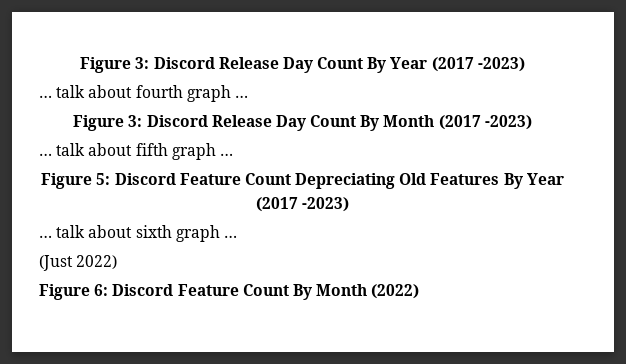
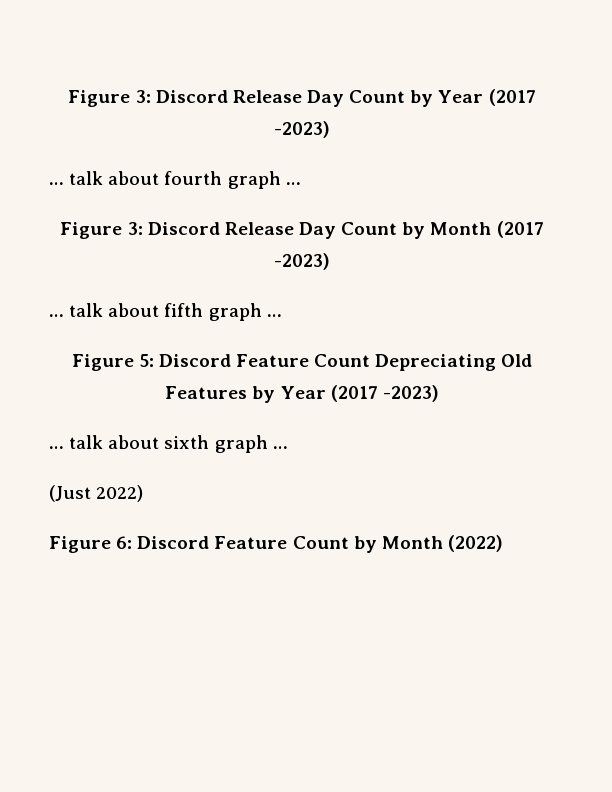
- Figure 3: Discord Release Day Count By Year (2017 -2023)
+ Figure 3: Discord Release Day Count by Year (2017 -2023)
- Figure 3: Discord Release Day Count By Month (2017 -2023)
+ Figure 3: Discord Release Day Count by Month (2017 -2023)
- Figure 5: Discord Feature Count Depreciating Old Features By Year (2017 -2023)
+ Figure 5: Discord Feature Count Depreciating Old Features by Year (2017 -2023)
- Figure 6: Discord Feature Count By Month (2022)
+ Figure 6: Discord Feature Count by Month (2022)

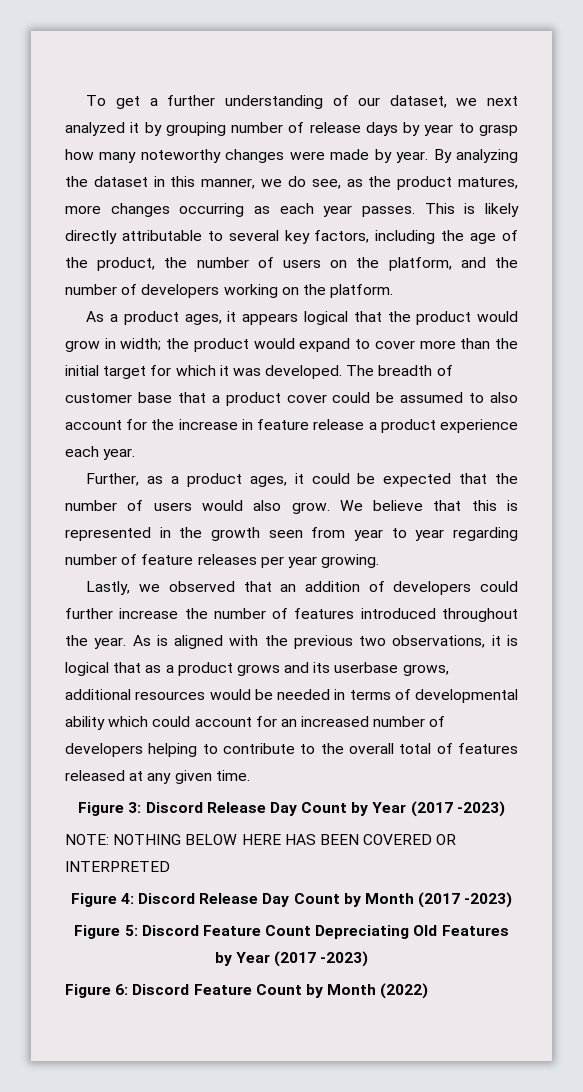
+ To get a further understanding of our dataset, we next analyzed it by grouping number of release days by year to grasp how many noteworthy changes were made by year. By analyzing the dataset in this manner, we do see, as the product matures, more changes occurring as each year passes. This is likely directly attributable to several key factors, including the age of the product, the number of users on the platform, and the number of developers working on the platform.
+ As a product ages, it appears logical that the product would grow in width; the product would expand to cover more than the initial target for which it was developed. The breadth of customer base that a product cover could be assumed to also account for the increase in feature release a product experience each year.
+ Further, as a product ages, it could be expected that the number of users would also grow. We believe that this is represented in the growth seen from year to year regarding number of feature releases per year growing.
+ Lastly, we observed that an addition of developers could further increase the number of features introduced throughout the year. As is aligned with the previous two observations, it is logical that as a product grows and its userbase grows, additional resources would be needed in terms of developmental ability which could account for an increased number of developers helping to contribute to the overall total of features released at any given time.
- … talk about fourth graph …
- Figure 3: Discord Release Day Count by Month (2017 -2023)
+ NOTE: NOTHING BELOW HERE HAS BEEN COVERED OR INTERPRETED
+ Figure 4: Discord Release Day Count by Month (2017 -2023)
- … talk about fifth graph …
- … talk about sixth graph …
- (Just 2022)

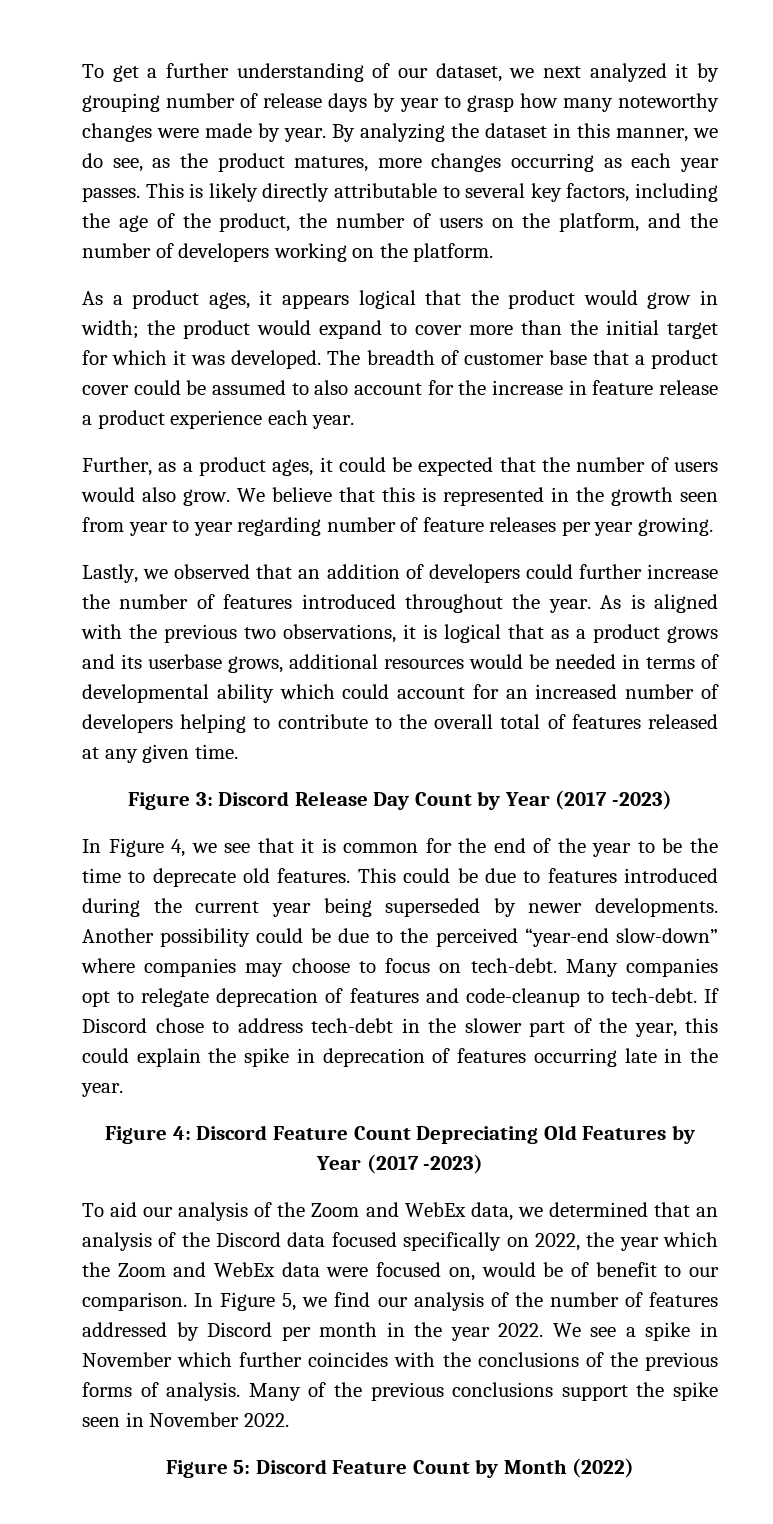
- NOTE: NOTHING BELOW HERE HAS BEEN COVERED OR INTERPRETED
- Figure 4: Discord Release Day Count by Month (2017 -2023)
- Figure 5: Discord Feature Count Depreciating Old Features by Year (2017 -2023)
+ In Figure 4, we see that it is common for the end of the year to be the time to deprecate old features. This could be due to features introduced during the current year being superseded by newer developments. Another possibility could be due to the perceived “year-end slow-down” where companies may choose to focus on tech-debt. Many companies opt to relegate deprecation of features and code-cleanup to tech-debt. If Discord chose to address tech-debt in the slower part of the year, this could explain the spike in deprecation of features occurring late in the year.
+ Figure 4: Discord Feature Count Depreciating Old Features by Year (2017 -2023)
- Figure 6: Discord Feature Count by Month (2022)
+ To aid our analysis of the Zoom and WebEx data, we determined that an analysis of the Discord data focused specifically on 2022, the year which the Zoom and WebEx data were focused on, would be of benefit to our comparison. In Figure 5, we find our analysis of the number of features addressed by Discord per month in the year 2022. We see a spike in November which further coincides with the conclusions of the previous forms of analysis. Many of the previous conclusions support the spike seen in November 2022.
+ Figure 5: Discord Feature Count by Month (2022)

